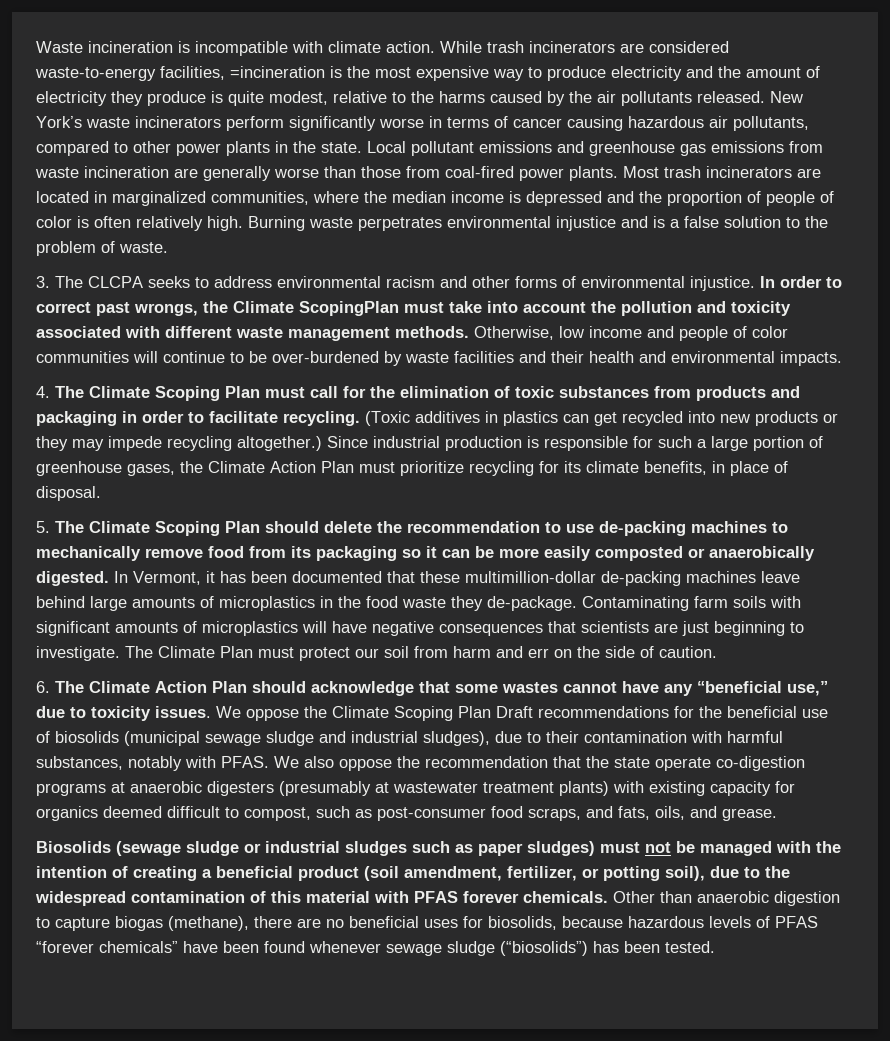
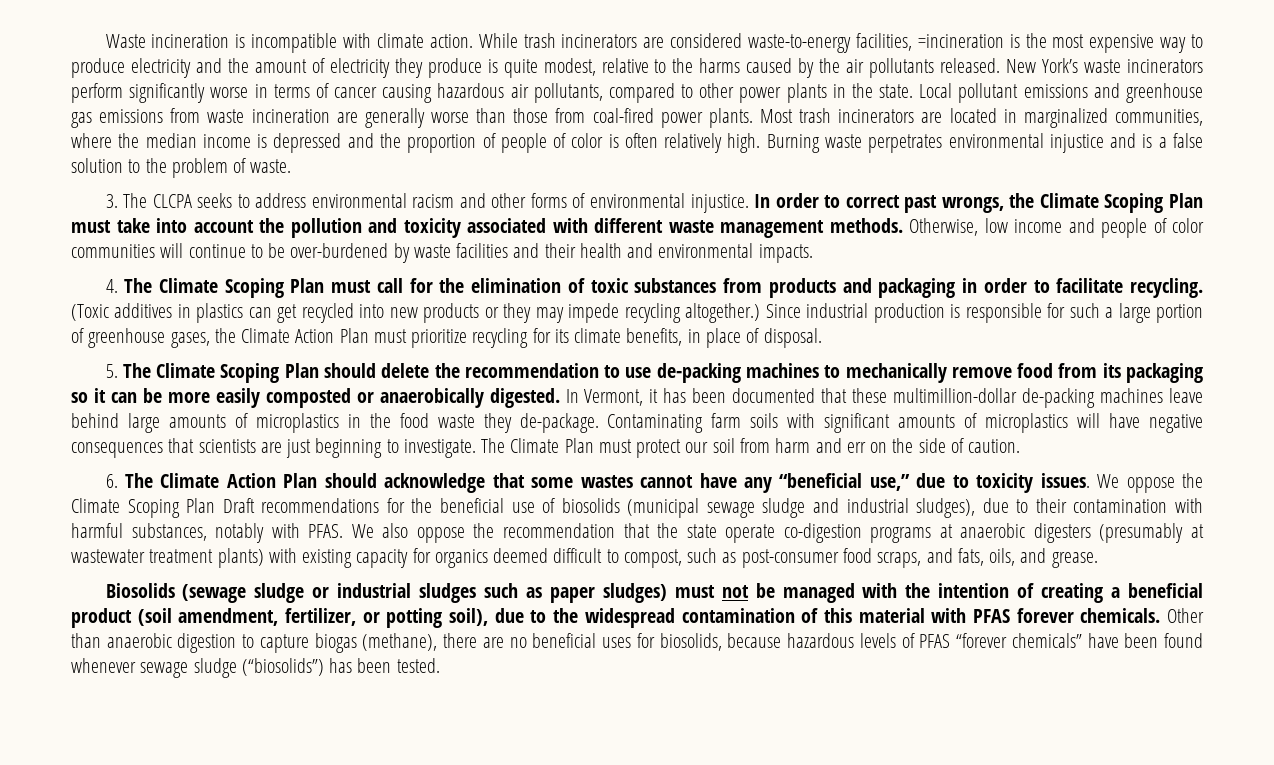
- In order to correct past wrongs, the Climate ScopingPlan must take into account the pollution and toxicity associated with different waste management methods.
+ In order to correct past wrongs, the Climate Scoping Plan must take into account the pollution and toxicity associated with different waste management methods.

